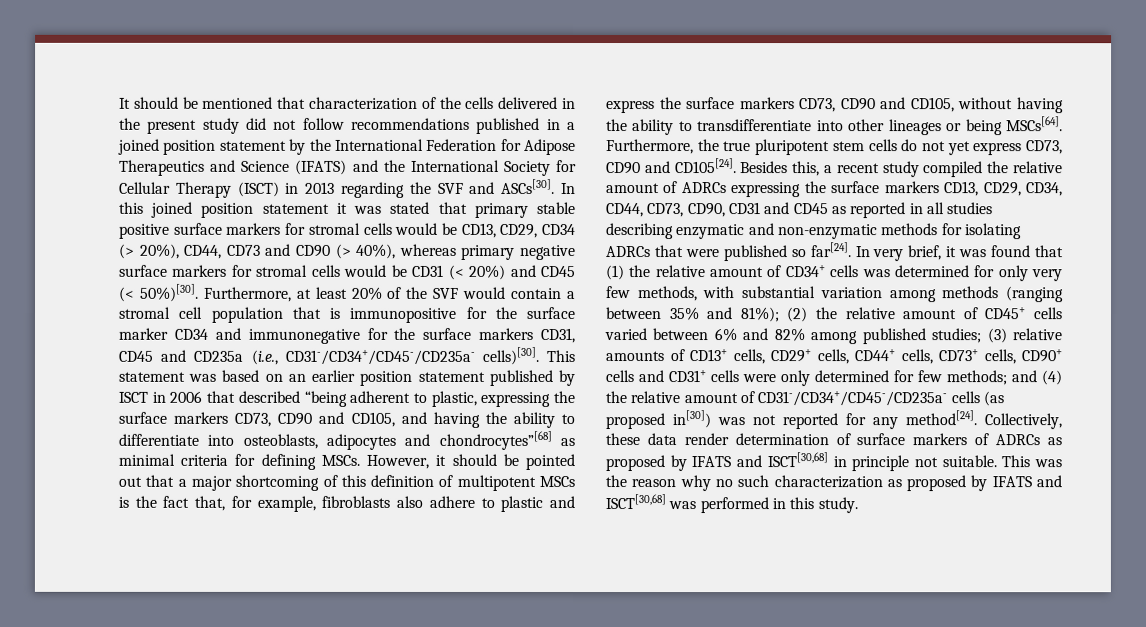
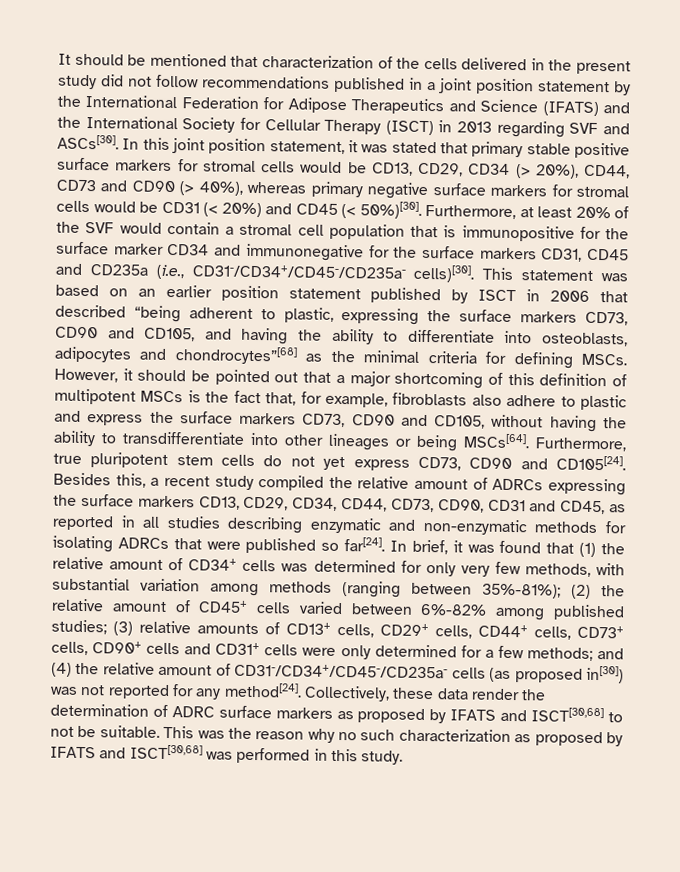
- It should be mentioned that characterization of the cells delivered in the present study did not follow recommendations published in a joined position statement by the International Federation for Adipose Therapeutics and Science (IFATS) and the International Society for Cellular Therapy (ISCT) in 2013 regarding the SVF and ASCs[30].
+ It should be mentioned that characterization of the cells delivered in the present study did not follow recommendations published in a joint position statement by the International Federation for Adipose Therapeutics and Science (IFATS) and the International Society for Cellular Therapy (ISCT) in 2013 regarding SVF and ASCs[30].
- In this joined position statement it was stated that primary stable positive surface markers for stromal cells would be CD13, CD29, CD34 (> 20%), CD44, CD73 and CD90 (> 40%), whereas primary negative surface markers for stromal cells would be CD31 (< 20%) and CD45 (< 50%)[30].
+ In this joint position statement, it was stated that primary stable positive surface markers for stromal cells would be CD13, CD29, CD34 (> 20%), CD44, CD73 and CD90 (> 40%), whereas primary negative surface markers for stromal cells would be CD31 (< 20%) and CD45 (< 50%)[30].
- This statement was based on an earlier position statement published by ISCT in 2006 that described “being adherent to plastic, expressing the surface markers CD73, CD90 and CD105, and having the ability to differentiate into osteoblasts, adipocytes and chondrocytes”[68] as minimal criteria for defining MSCs.
+ This statement was based on an earlier position statement published by ISCT in 2006 that described “being adherent to plastic, expressing the surface markers CD73, CD90 and CD105, and having the ability to differentiate into osteoblasts, adipocytes and chondrocytes”[68] as the minimal criteria for defining MSCs.
- Furthermore, the true pluripotent stem cells do not yet express CD73, CD90 and CD105[24].
+ Furthermore, true pluripotent stem cells do not yet express CD73, CD90 and CD105[24].
- Besides this, a recent study compiled the relative amount of ADRCs expressing the surface markers CD13, CD29, CD34, CD44, CD73, CD90, CD31 and CD45 as reported in all studies describing enzymatic and non-enzymatic methods for isolating ADRCs that were published so far[24].
+ Besides this, a recent study compiled the relative amount of ADRCs expressing the surface markers CD13, CD29, CD34, CD44, CD73, CD90, CD31 and CD45, as reported in all studies describing enzymatic and non-enzymatic methods for isolating ADRCs that were published so far[24].
- In very brief, it was found that (1) the relative amount of CD34+ cells was determined for only very few methods, with substantial variation among methods (ranging between 35% and 81%);
+ In brief, it was found that (1) the relative amount of CD34+ cells was determined for only very few methods, with substantial variation among methods (ranging between 35%-81%);
- (2) the relative amount of CD45+ cells varied between 6% and 82% among published studies;
+ (2) the relative amount of CD45+ cells varied between 6%-82% among published studies;
- (3) relative amounts of CD13+ cells, CD29+ cells, CD44+ cells, CD73+ cells, CD90+ cells and CD31+ cells were only determined for few methods;
+ (3) relative amounts of CD13+ cells, CD29+ cells, CD44+ cells, CD73+ cells, CD90+ cells and CD31+ cells were only determined for a few methods;
- Collectively, these data render determination of surface markers of ADRCs as proposed by IFATS and ISCT[30,68] in principle not suitable.
+ Collectively, these data render the determination of ADRC surface markers as proposed by IFATS and ISCT[30,68] to not be suitable.

